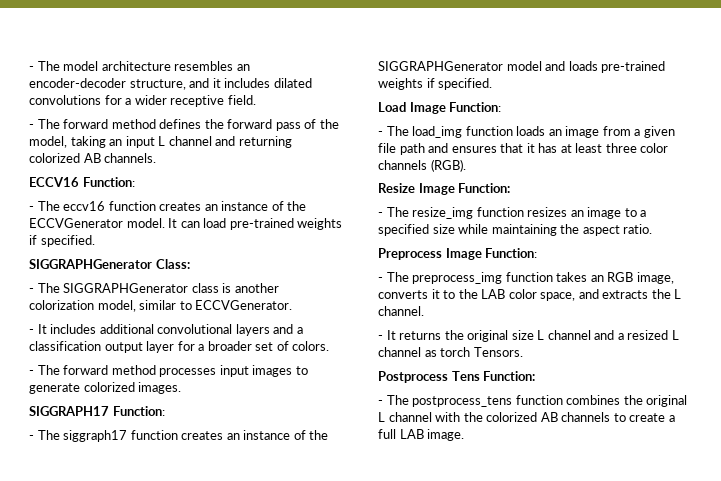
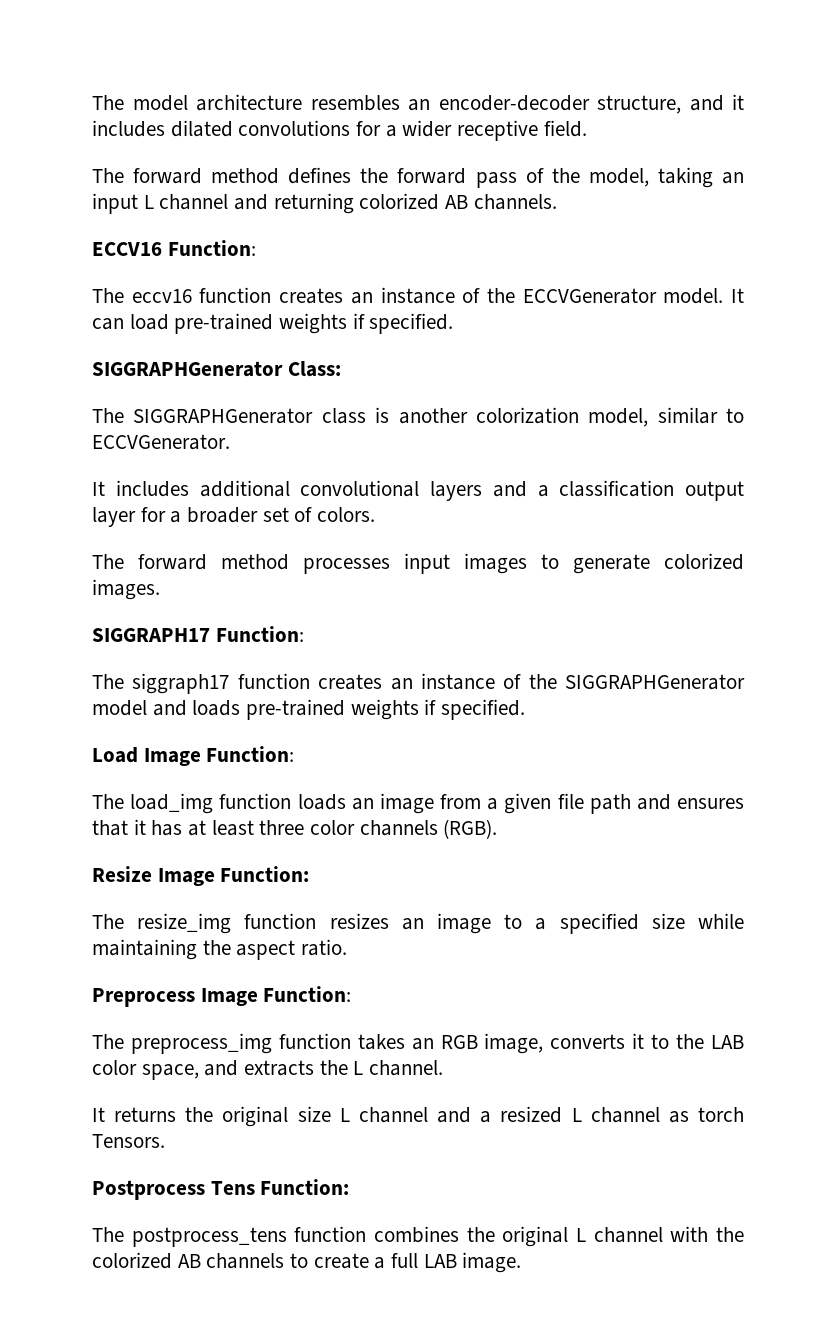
- - The model architecture resembles an encoder-decoder structure, and it includes dilated convolutions for a wider receptive field.
+ The model architecture resembles an encoder-decoder structure, and it includes dilated convolutions for a wider receptive field.
- - The forward method defines the forward pass of the model, taking an input L channel and returning colorized AB channels.
+ The forward method defines the forward pass of the model, taking an input L channel and returning colorized AB channels.
- - The eccv16 function creates an instance of the ECCVGenerator model.
+ The eccv16 function creates an instance of the ECCVGenerator model.
- - The SIGGRAPHGenerator class is another colorization model, similar to ECCVGenerator.
+ The SIGGRAPHGenerator class is another colorization model, similar to ECCVGenerator.
- - It includes additional convolutional layers and a classification output layer for a broader set of colors.
+ It includes additional convolutional layers and a classification output layer for a broader set of colors.
- - The forward method processes input images to generate colorized images.
+ The forward method processes input images to generate colorized images.
- - The siggraph17 function creates an instance of the SIGGRAPHGenerator model and loads pre-trained weights if specified.
+ The siggraph17 function creates an instance of the SIGGRAPHGenerator model and loads pre-trained weights if specified.
- - The load_img function loads an image from a given file path and ensures that it has at least three color channels (RGB).
+ The load_img function loads an image from a given file path and ensures that it has at least three color channels (RGB).
- - The resize_img function resizes an image to a specified size while maintaining the aspect ratio.
+ The resize_img function resizes an image to a specified size while maintaining the aspect ratio.
- - The preprocess_img function takes an RGB image, converts it to the LAB color space, and extracts the L channel.
+ The preprocess_img function takes an RGB image, converts it to the LAB color space, and extracts the L channel.
- - It returns the original size L channel and a resized L channel as torch Tensors.
+ It returns the original size L channel and a resized L channel as torch Tensors.
- - The postprocess_tens function combines the original L channel with the colorized AB channels to create a full LAB image.
+ The postprocess_tens function combines the original L channel with the colorized AB channels to create a full LAB image.

